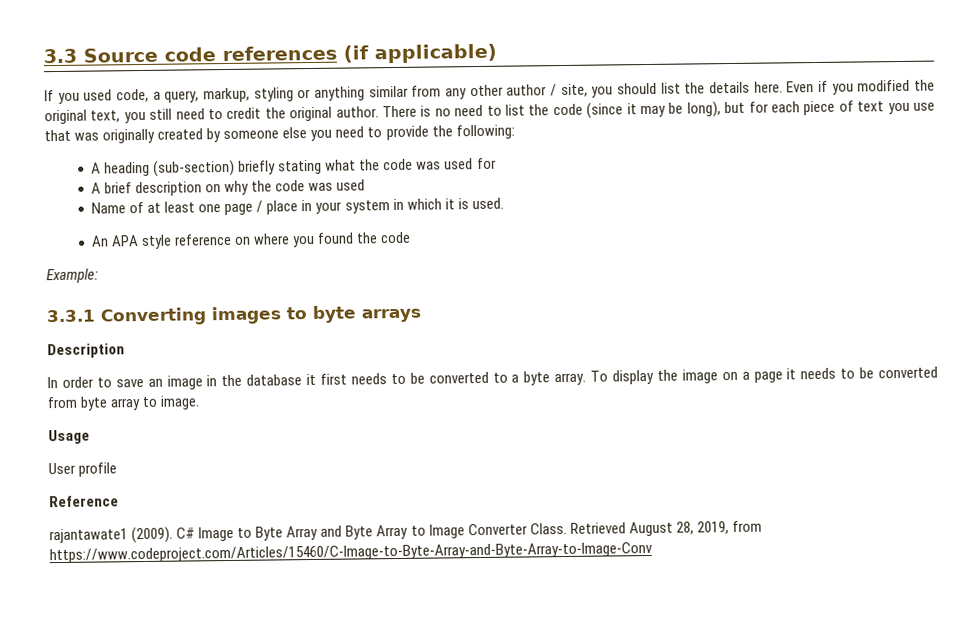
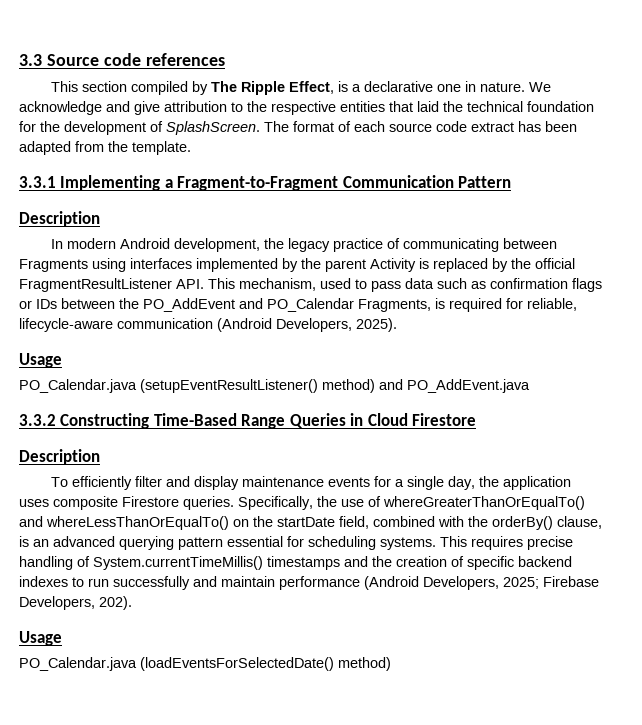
- 3.3 Source code references (if applicable)
- If you used code, a query, markup, styling or anything similar from any other author / site, you should list the details here. Even if you modified the original text, you still need to credit the original author. There is no need to list the code (since it may be long), but for each piece of text you use that was originally created by someone else you need to provide the following:
- A heading (sub-section) briefly stating what the code was used for
- A brief description on why the code was used
- Name of at least one page / place in your system in which it is used.
- An APA style reference on where you found the code
- Example:
- 3.3.1 Converting images to byte arrays
+ 3.3 Source code references
+ This section compiled by The Ripple Effect, is a declarative one in nature. We acknowledge and give attribution to the respective entities that laid the technical foundation for the development of SplashScreen. The format of each source code extract has been adapted from the template.
+ 3.3.1 Implementing a Fragment-to-Fragment Communication Pattern
  Description
- In order to save an image in the database it first needs to be converted to a byte array. To display the image on a page it needs to be converted from byte array to image.
+ In modern Android development, the legacy practice of communicating between Fragments using interfaces implemented by the parent Activity is replaced by the official FragmentResultListener API. This mechanism, used to pass data such as confirmation flags or IDs between the PO_AddEvent and PO_Calendar Fragments, is required for reliable, lifecycle-aware communication (Android Developers, 2025).
  Usage
- User profile
- Reference
- rajantawate1 (2009). C# Image to Byte Array and Byte Array to Image Converter Class. Retrieved August 28, 2019, from https://www.codeproject.com/Articles/15460/C-Image-to-Byte-Array-and-Byte-Array-to-Image-Conv
+ PO_Calendar.java (setupEventResultListener() method) and PO_AddEvent.java
+ 3.3.2 Constructing Time-Based Range Queries in Cloud Firestore
+ Description
+ To efficiently filter and display maintenance events for a single day, the application uses composite Firestore queries. Specifically, the use of whereGreaterThanOrEqualTo() and whereLessThanOrEqualTo() on the startDate field, combined with the orderBy() clause, is an advanced querying pattern essential for scheduling systems. This requires precise handling of System.currentTimeMillis() timestamps and the creation of specific backend indexes to run successfully and maintain performance (Android Developers, 2025; Firebase Developers, 202).
+ Usage
+ PO_Calendar.java (loadEventsForSelectedDate() method)

